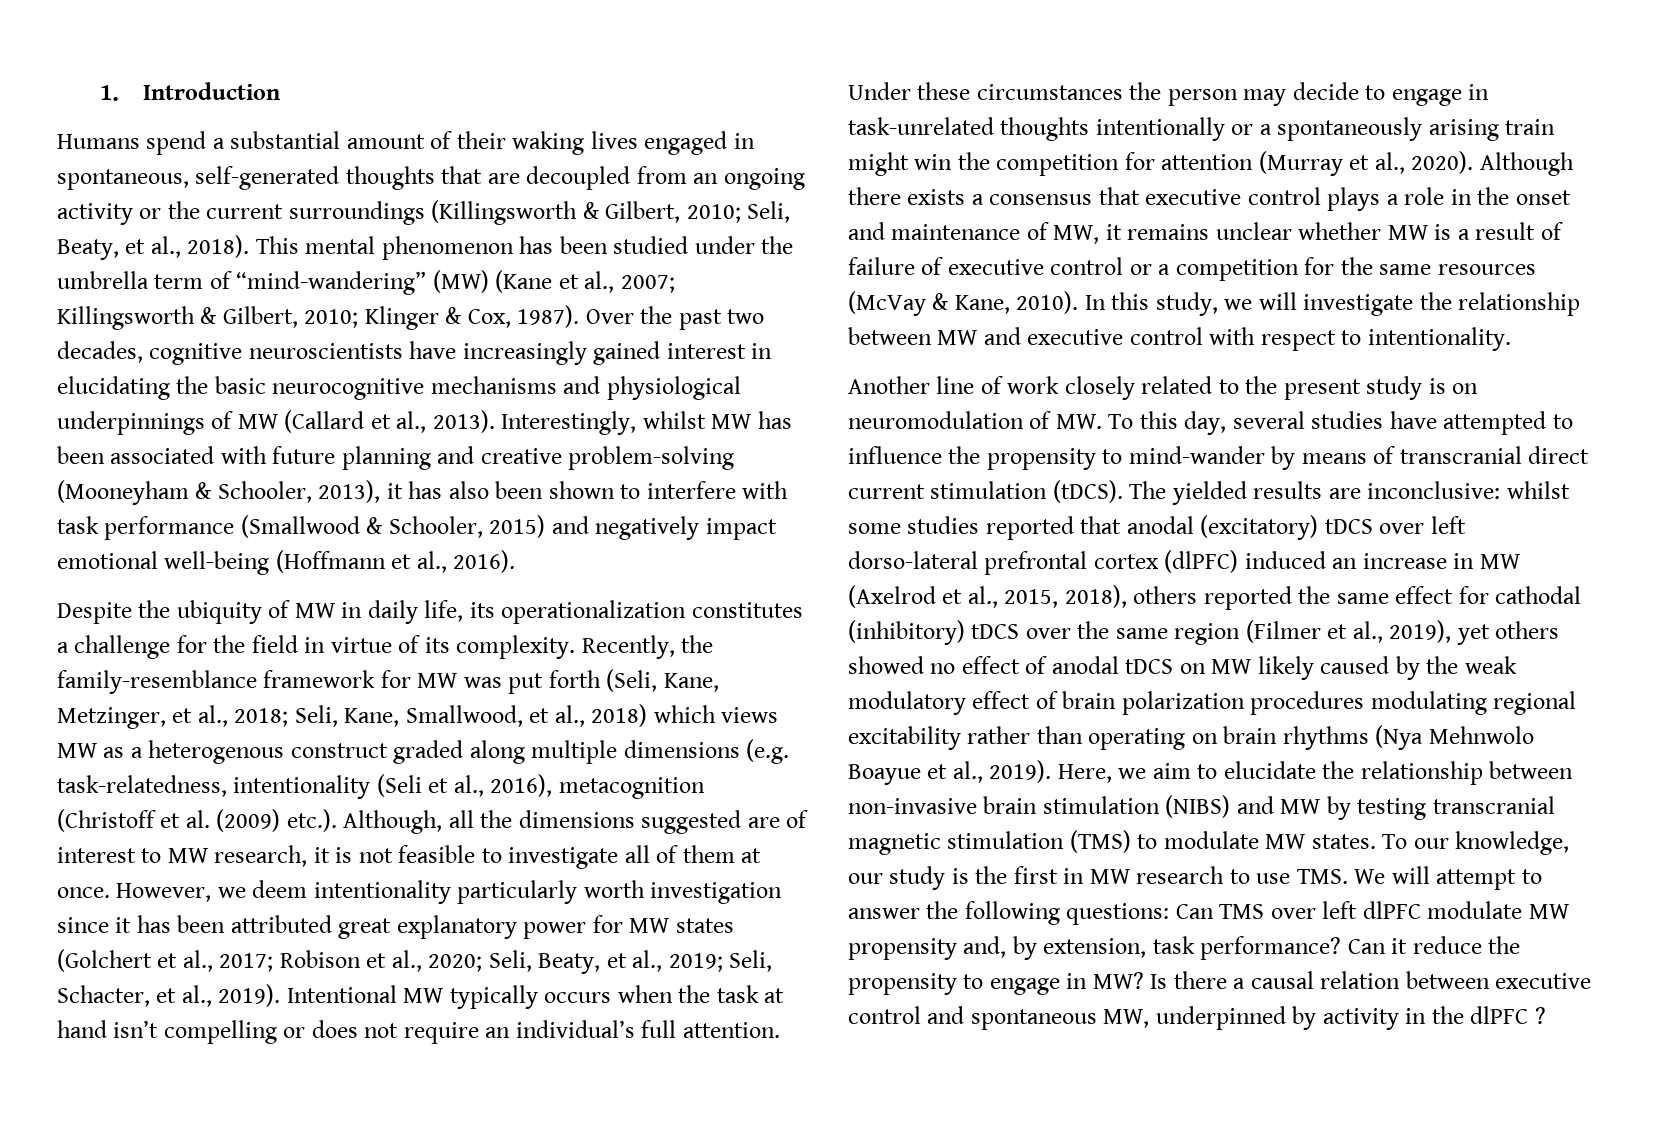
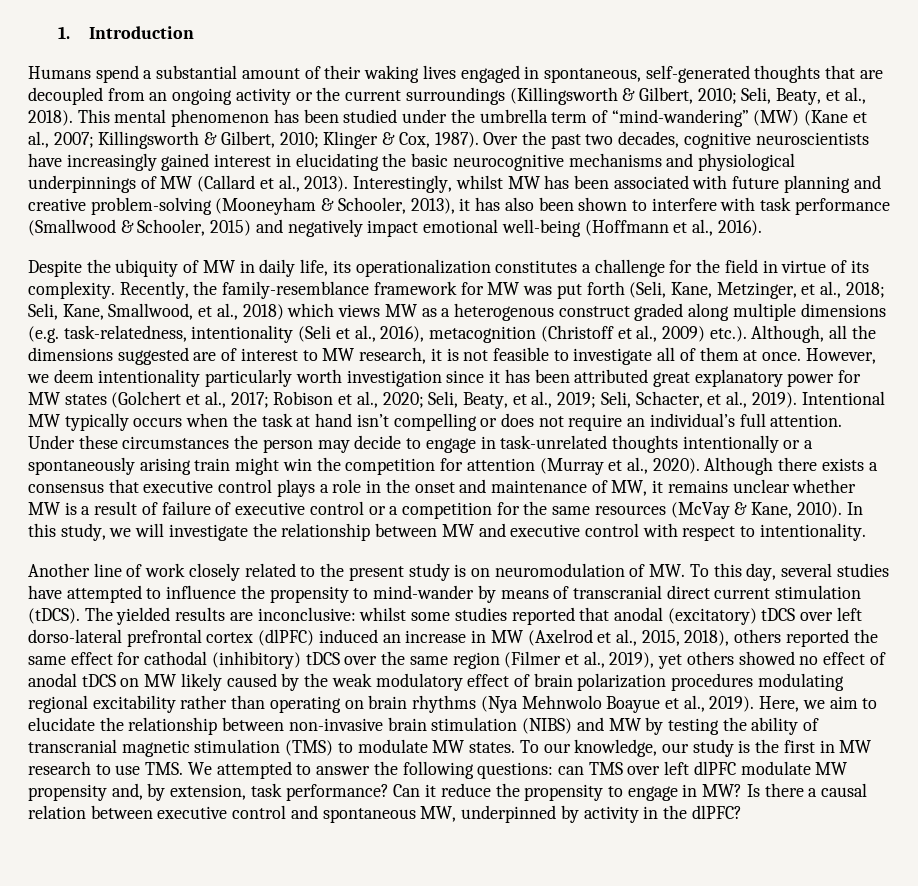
- Seli, Kane, Smallwood, et al., 2018) which views MW as a heterogenous construct graded along multiple dimensions (e.g. task-relatedness, intentionality (Seli et al., 2016), metacognition (Christoff et al. (2009) etc.). Although, all the dimensions suggested are of interest to MW research, it is not feasible to investigate all of them at once.
+ Seli, Kane, Smallwood, et al., 2018) which views MW as a heterogenous construct graded along multiple dimensions (e.g. task-relatedness, intentionality (Seli et al., 2016), metacognition (Christoff et al., 2009) etc.). Although, all the dimensions suggested are of interest to MW research, it is not feasible to investigate all of them at once.
- Here, we aim to elucidate the relationship between non-invasive brain stimulation (NIBS) and MW by testing transcranial magnetic stimulation (TMS) to modulate MW states.
+ Here, we aim to elucidate the relationship between non-invasive brain stimulation (NIBS) and MW by testing the ability of transcranial magnetic stimulation (TMS) to modulate MW states.
- To our knowledge, our study is the first in MW research to use TMS. We will attempt to answer the following questions: Can TMS over left dlPFC modulate MW propensity and, by extension, task performance?
+ To our knowledge, our study is the first in MW research to use TMS. We attempted to answer the following questions: can TMS over left dlPFC modulate MW propensity and, by extension, task performance?
- Is there a causal relation between executive control and spontaneous MW, underpinned by activity in the dlPFC ?
+ Is there a causal relation between executive control and spontaneous MW, underpinned by activity in the dlPFC?

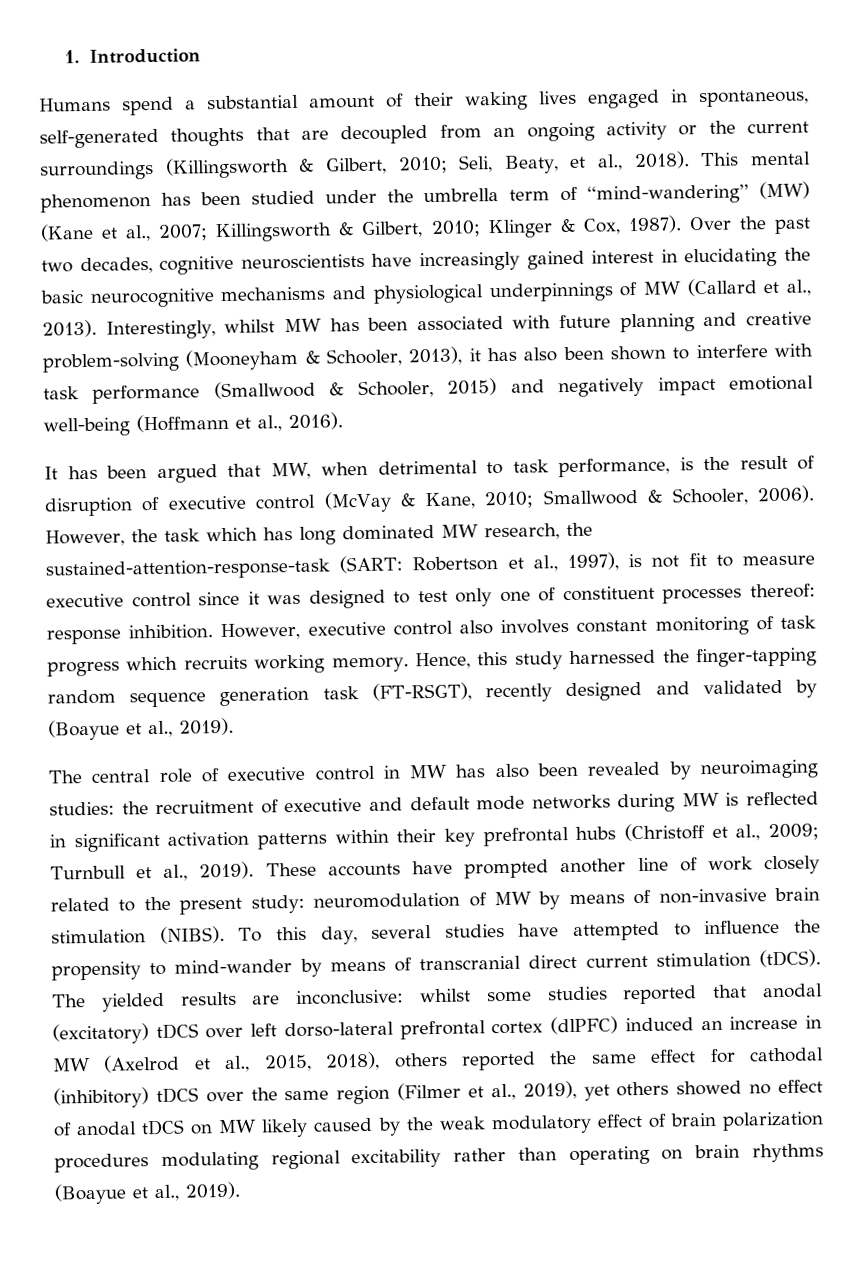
- Despite the ubiquity of MW in daily life, its operationalization constitutes a challenge for the field in virtue of its complexity. Recently, the family-resemblance framework for MW was put forth (Seli, Kane, Metzinger, et al., 2018; Seli, Kane, Smallwood, et al., 2018) which views MW as a heterogenous construct graded along multiple dimensions (e.g. task-relatedness, intentionality (Seli et al., 2016), metacognition (Christoff et al., 2009) etc.). Although, all the dimensions suggested are of interest to MW research, it is not feasible to investigate all of them at once. However, we deem intentionality particularly worth investigation since it has been attributed great explanatory power for MW states (Golchert et al., 2017; Robison et al., 2020; Seli, Beaty, et al., 2019; Seli, Schacter, et al., 2019). Intentional MW typically occurs when the task at hand isn’t compelling or does not require an individual’s full attention. Under these circumstances the person may decide to engage in task-unrelated thoughts intentionally or a spontaneously arising train might win the competition for attention (Murray et al., 2020). Although there exists a consensus that executive control plays a role in the onset and maintenance of MW, it remains unclear whether MW is a result of failure of executive control or a competition for the same resources (McVay & Kane, 2010). In this study, we will investigate the relationship between MW and executive control with respect to intentionality.
- Another line of work closely related to the present study is on neuromodulation of MW. To this day, several studies have attempted to influence the propensity to mind-wander by means of transcranial direct current stimulation (tDCS).
+ It has been argued that MW, when detrimental to task performance, is the result of disruption of executive control (McVay & Kane, 2010; Smallwood & Schooler, 2006). However, the task which has long dominated MW research, the sustained-attention-response-task (SART: Robertson et al., 1997), is not fit to measure executive control since it was designed to test only one of constituent processes thereof: response inhibition. However, executive control also involves constant monitoring of task progress which recruits working memory. Hence, this study harnessed the finger-tapping random sequence generation task (FT-RSGT), recently designed and validated by (Boayue et al., 2019).
+ The central role of executive control in MW has also been revealed by neuroimaging studies: the recruitment of executive and default mode networks during MW is reflected in significant activation patterns within their key prefrontal hubs (Christoff et al., 2009; Turnbull et al., 2019). These accounts have prompted another line of work closely related to the present study: neuromodulation of MW by means of non-invasive brain stimulation (NIBS). To this day, several studies have attempted to influence the propensity to mind-wander by means of transcranial direct current stimulation (tDCS).
- whilst some studies reported that anodal (excitatory) tDCS over left dorso-lateral prefrontal cortex (dlPFC) induced an increase in MW (Axelrod et al., 2015, 2018), others reported the same effect for cathodal (inhibitory) tDCS over the same region (Filmer et al., 2019), yet others showed no effect of anodal tDCS on MW likely caused by the weak modulatory effect of brain polarization procedures modulating regional excitability rather than operating on brain rhythms (Nya Mehnwolo Boayue et al., 2019). Here, we aim to elucidate the relationship between non-invasive brain stimulation (NIBS) and MW by testing the ability of transcranial magnetic stimulation (TMS) to modulate MW states. To our knowledge, our study is the first in MW research to use TMS. We attempted to answer the following questions: can TMS over left dlPFC modulate MW propensity and, by extension, task performance? Can it reduce the propensity to engage in MW? Is there a causal relation between executive control and spontaneous MW, underpinned by activity in the dlPFC?
+ whilst some studies reported that anodal (excitatory) tDCS over left dorso-lateral prefrontal cortex (dlPFC) induced an increase in MW (Axelrod et al., 2015, 2018), others reported the same effect for cathodal (inhibitory) tDCS over the same region (Filmer et al., 2019), yet others showed no effect of anodal tDCS on MW likely caused by the weak modulatory effect of brain polarization procedures modulating regional excitability rather than operating on brain rhythms (Boayue et al., 2019).

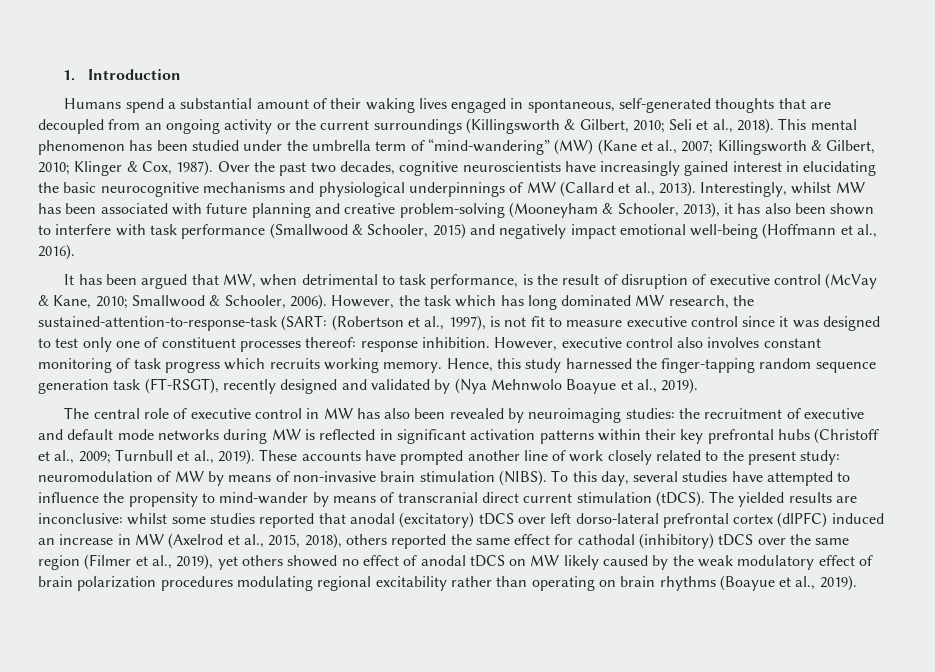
- Humans spend a substantial amount of their waking lives engaged in spontaneous, self-generated thoughts that are decoupled from an ongoing activity or the current surroundings (Killingsworth & Gilbert, 2010; Seli, Beaty, et al., 2018).
+ Humans spend a substantial amount of their waking lives engaged in spontaneous, self-generated thoughts that are decoupled from an ongoing activity or the current surroundings (Killingsworth & Gilbert, 2010; Seli et al., 2018).
- However, the task which has long dominated MW research, the sustained-attention-response-task (SART: Robertson et al., 1997), is not fit to measure executive control since it was designed to test only one of constituent processes thereof: response inhibition.
+ However, the task which has long dominated MW research, the sustained-attention-to-response-task (SART: (Robertson et al., 1997), is not fit to measure executive control since it was designed to test only one of constituent processes thereof: response inhibition.
- Hence, this study harnessed the finger-tapping random sequence generation task (FT-RSGT), recently designed and validated by (Boayue et al., 2019).
+ Hence, this study harnessed the finger-tapping random sequence generation task (FT-RSGT), recently designed and validated by (Nya Mehnwolo Boayue et al., 2019).

